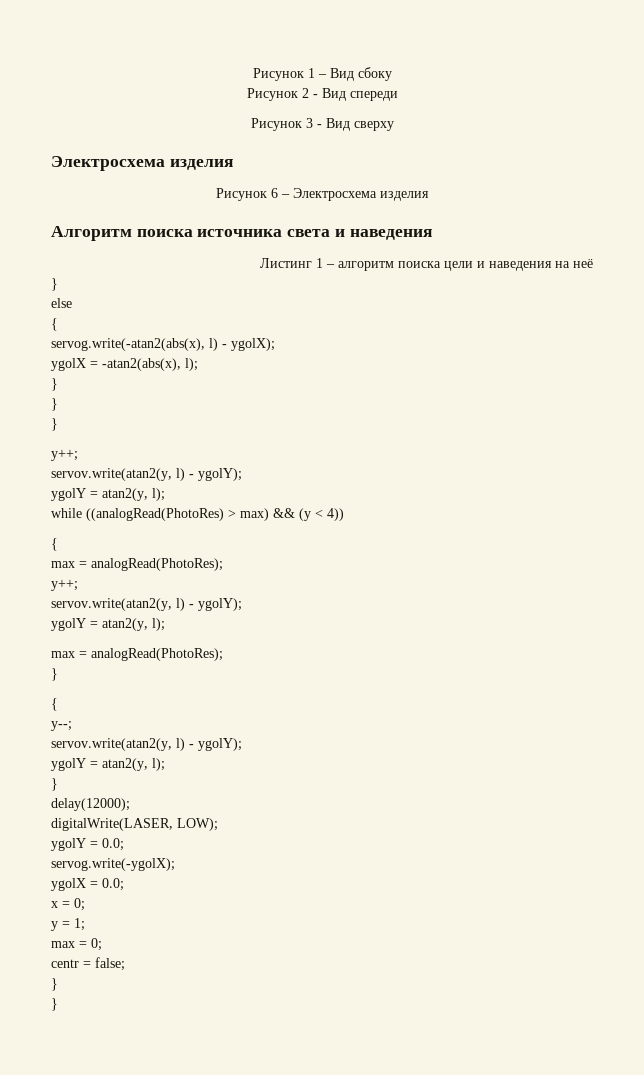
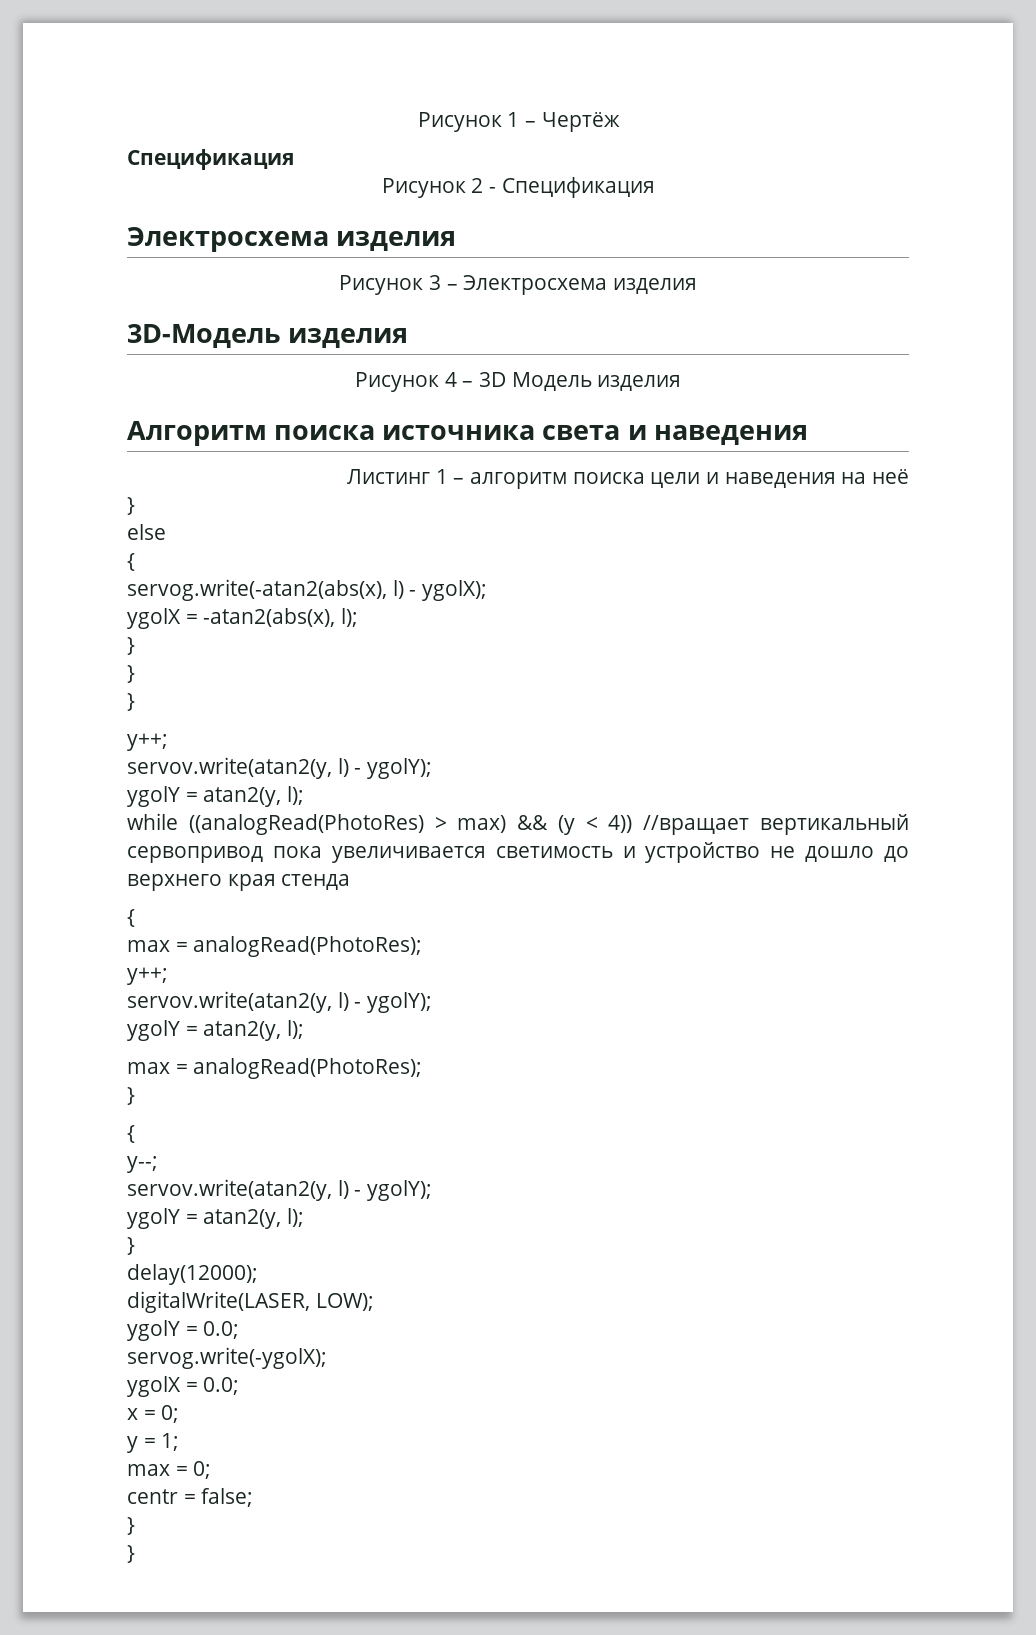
- Рисунок 1 – Вид сбоку
+ Рисунок 1 – Чертёж
+ Спецификация
- Рисунок 2 - Вид спереди
- Рисунок 3 - Вид сверху
+ Рисунок 2 - Спецификация
- Рисунок 6 – Электросхема изделия
+ Рисунок 3 – Электросхема изделия
+ 3D-Модель изделия
+ Рисунок 4 – 3D Модель изделия
- while ((analogRead(PhotoRes) > max) && (y < 4))
+ while ((analogRead(PhotoRes) > max) && (y < 4)) //вращает вертикальный сервопривод пока увеличивается светимость и устройство не дошло до верхнего края стенда

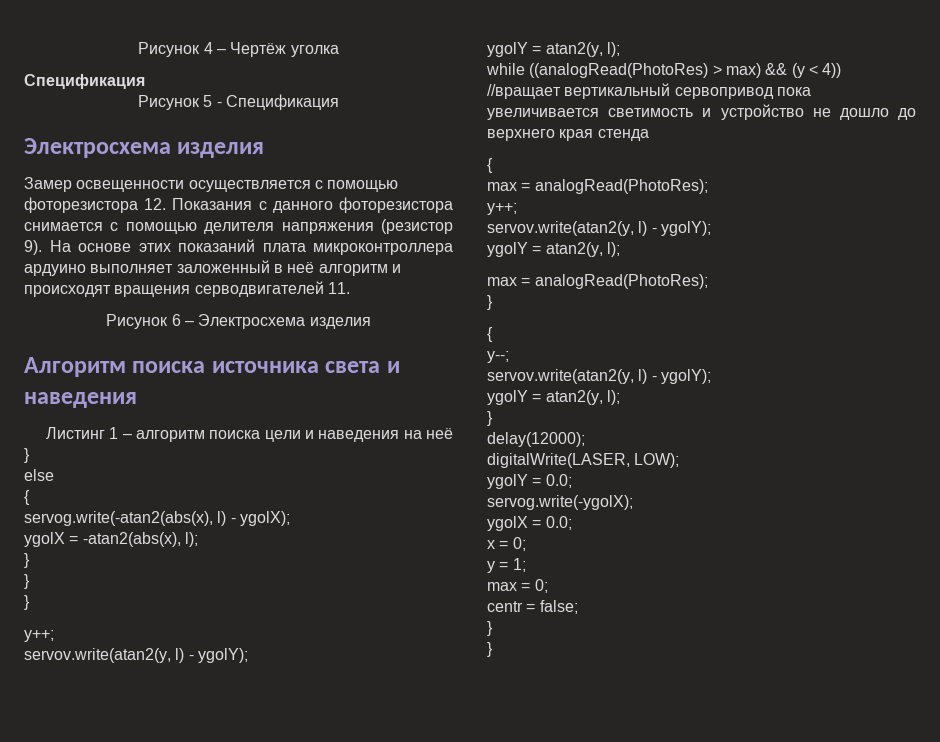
- Рисунок 1 – Чертёж
+ Рисунок 4 – Чертёж уголка
- Рисунок 2 - Спецификация
+ Рисунок 5 - Спецификация
- Рисунок 3 – Электросхема изделия
+ Замер освещенности осуществляется с помощью фоторезистора 12. Показания с данного фоторезистора снимается с помощью делителя напряжения (резистор 9). На основе этих показаний плата микроконтроллера ардуино выполняет заложенный в неё алгоритм и происходят вращения серводвигателей 11.
+ Рисунок 6 – Электросхема изделия
- 3D-Модель изделия
- Рисунок 4 – 3D Модель изделия

